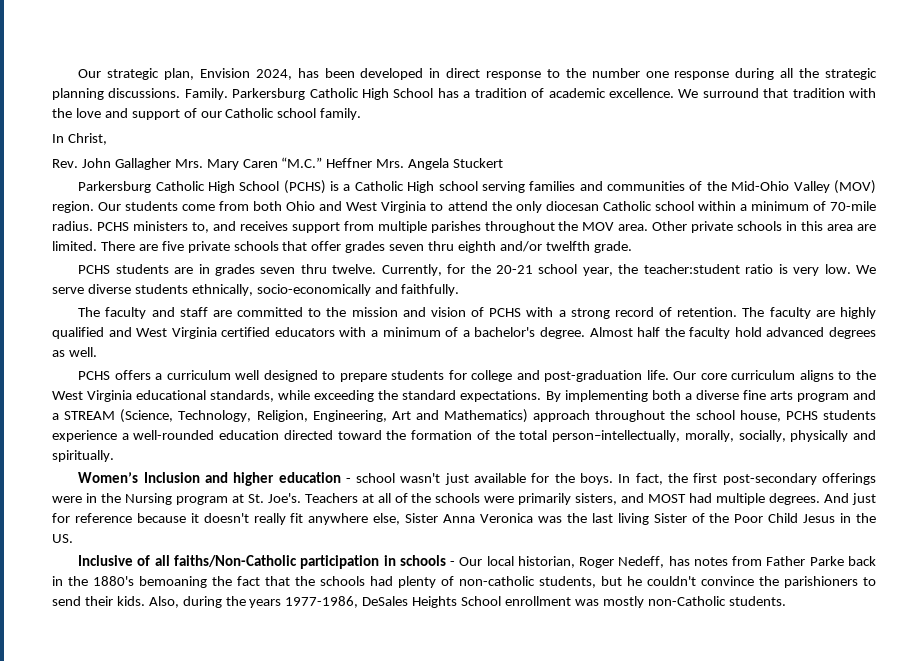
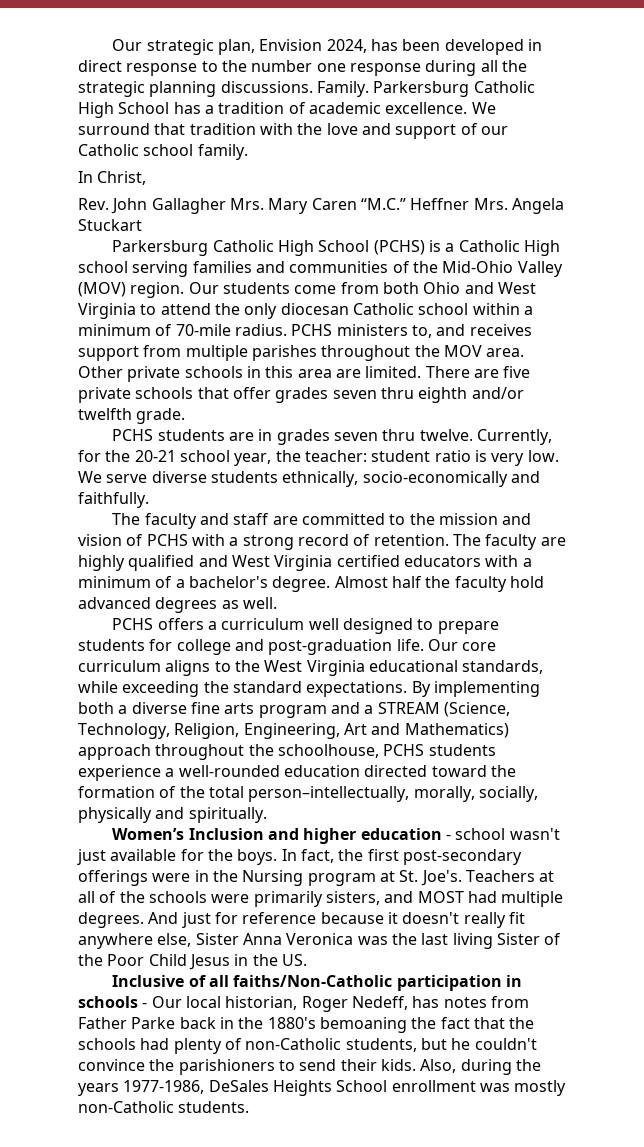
- Rev. John Gallagher Mrs. Mary Caren “M.C.” Heffner Mrs. Angela Stuckert
+ Rev. John Gallagher Mrs. Mary Caren “M.C.” Heffner Mrs. Angela Stuckart
- Currently, for the 20-21 school year, the teacher:student ratio is very low.
+ Currently, for the 20-21 school year, the teacher: student ratio is very low.
- By implementing both a diverse fine arts program and a STREAM (Science, Technology, Religion, Engineering, Art and Mathematics) approach throughout the school house, PCHS students experience a well-rounded education directed toward the formation of the total person–intellectually, morally, socially, physically and spiritually.
+ By implementing both a diverse fine arts program and a STREAM (Science, Technology, Religion, Engineering, Art and Mathematics) approach throughout the schoolhouse, PCHS students experience a well-rounded education directed toward the formation of the total person–intellectually, morally, socially, physically and spiritually.
- Inclusive of all faiths/Non-Catholic participation in schools - Our local historian, Roger Nedeff, has notes from Father Parke back in the 1880's bemoaning the fact that the schools had plenty of non-catholic students, but he couldn't convince the parishioners to send their kids.
+ Inclusive of all faiths/Non-Catholic participation in schools - Our local historian, Roger Nedeff, has notes from Father Parke back in the 1880's bemoaning the fact that the schools had plenty of non-Catholic students, but he couldn't convince the parishioners to send their kids.

